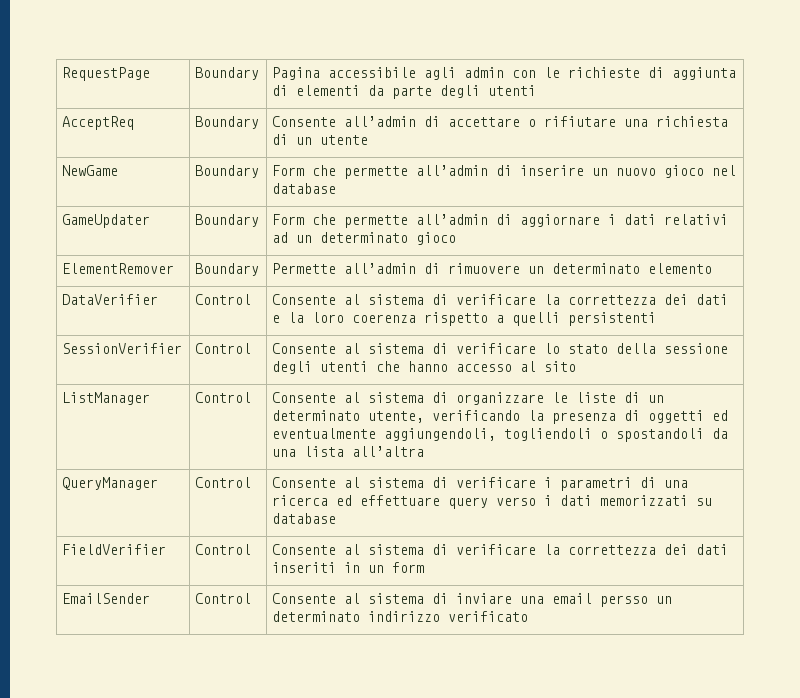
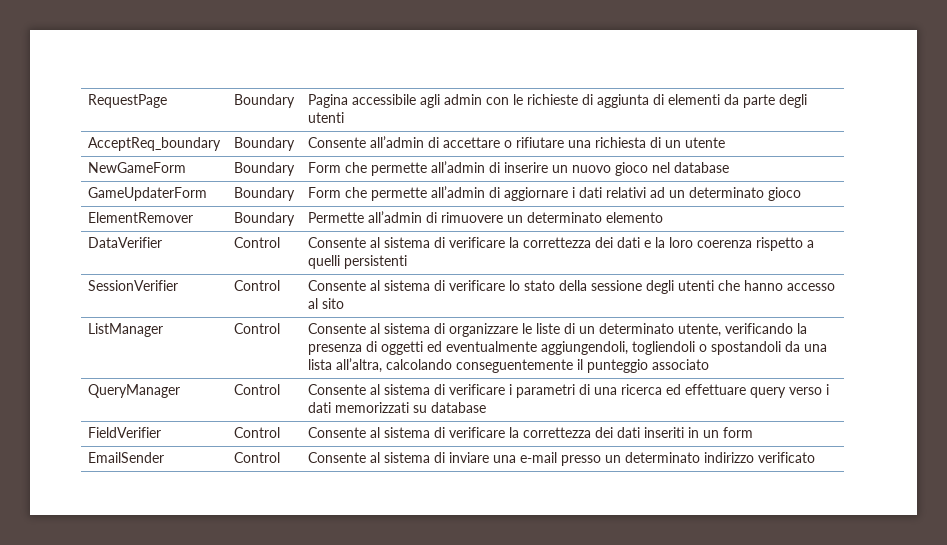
- AcceptReq | Boundary | Consente all’admin di accettare o rifiutare una richiesta di un utente
+ AcceptReq_boundary | Boundary | Consente all’admin di accettare o rifiutare una richiesta di un utente
- NewGame | Boundary | Form che permette all’admin di inserire un nuovo gioco nel database
+ NewGameForm | Boundary | Form che permette all’admin di inserire un nuovo gioco nel database
- GameUpdater | Boundary | Form che permette all’admin di aggiornare i dati relativi ad un determinato gioco
+ GameUpdaterForm | Boundary | Form che permette all’admin di aggiornare i dati relativi ad un determinato gioco
- ListManager | Control | Consente al sistema di organizzare le liste di un determinato utente, verificando la presenza di oggetti ed eventualmente aggiungendoli, togliendoli o spostandoli da una lista all’altra
+ ListManager | Control | Consente al sistema di organizzare le liste di un determinato utente, verificando la presenza di oggetti ed eventualmente aggiungendoli, togliendoli o spostandoli da una lista all’altra, calcolando conseguentemente il punteggio associato
- EmailSender | Control | Consente al sistema di inviare una email persso un determinato indirizzo verificato
+ EmailSender | Control | Consente al sistema di inviare una e-mail presso un determinato indirizzo verificato

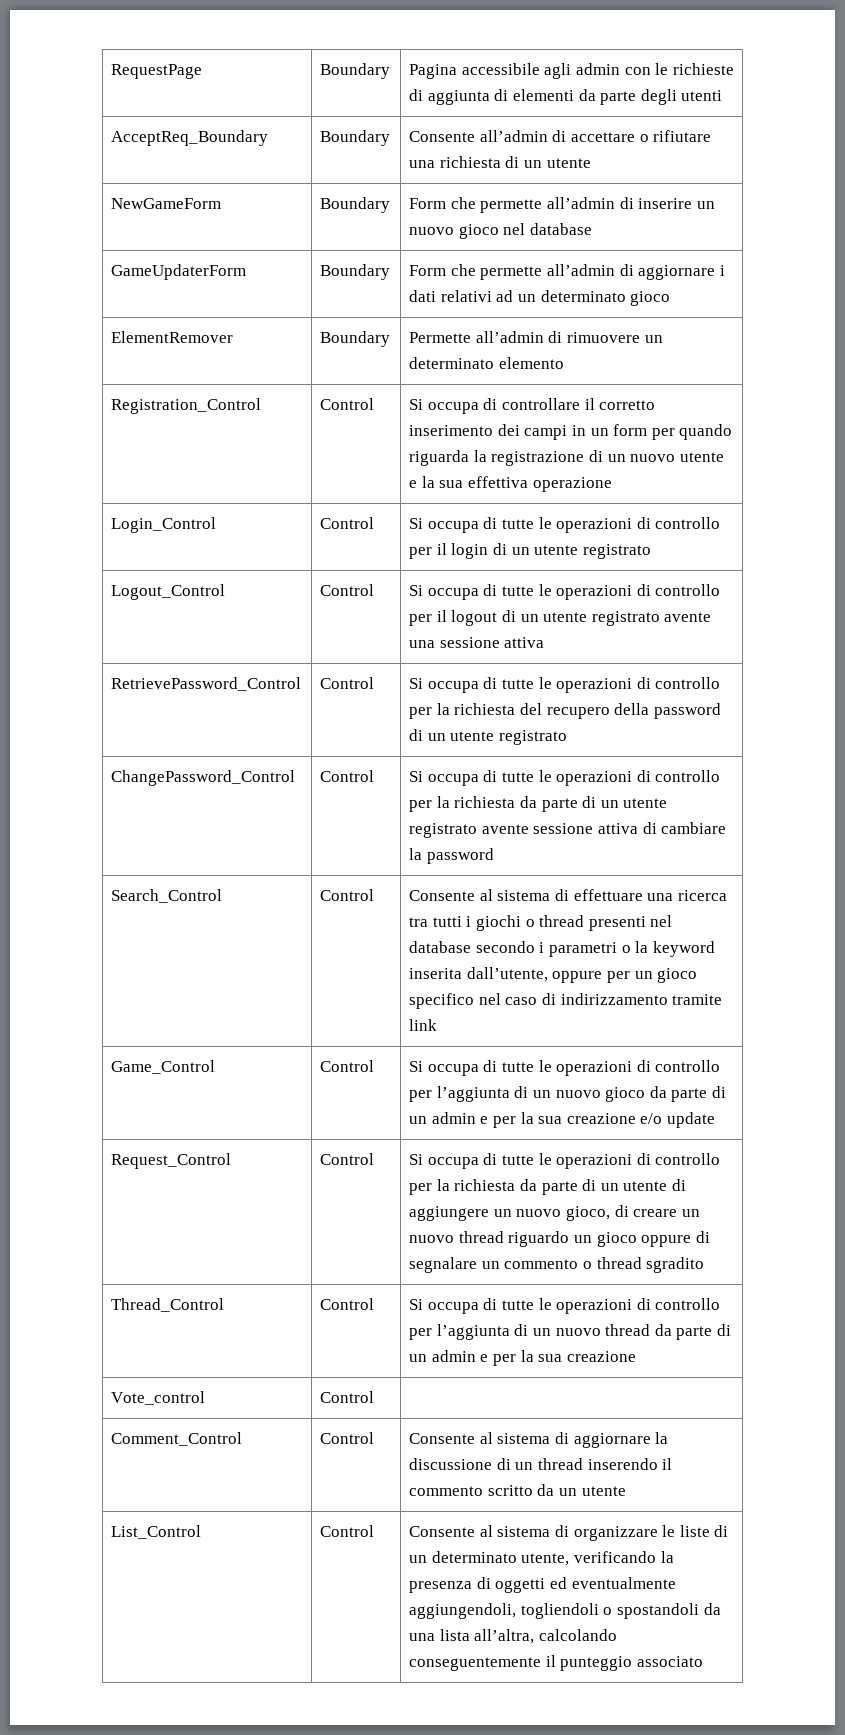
- AcceptReq_boundary | Boundary | Consente all’admin di accettare o rifiutare una richiesta di un utente
+ AcceptReq_Boundary | Boundary | Consente all’admin di accettare o rifiutare una richiesta di un utente
- DataVerifier | Control | Consente al sistema di verificare la correttezza dei dati e la loro coerenza rispetto a quelli persistenti
- SessionVerifier | Control | Consente al sistema di verificare lo stato della sessione degli utenti che hanno accesso al sito
- ListManager | Control | Consente al sistema di organizzare le liste di un determinato utente, verificando la presenza di oggetti ed eventualmente aggiungendoli, togliendoli o spostandoli da una lista all’altra, calcolando conseguentemente il punteggio associato
+ Registration_Control | Control | Si occupa di controllare il corretto inserimento dei campi in un form per quando riguarda la registrazione di un nuovo utente e la sua effettiva operazione
+ Login_Control | Control | Si occupa di tutte le operazioni di controllo per il login di un utente registrato
+ Logout_Control | Control | Si occupa di tutte le operazioni di controllo per il logout di un utente registrato avente una sessione attiva
+ RetrievePassword_Control | Control | Si occupa di tutte le operazioni di controllo per la richiesta del recupero della password di un utente registrato
+ ChangePassword_Control | Control | Si occupa di tutte le operazioni di controllo per la richiesta da parte di un utente registrato avente sessione attiva di cambiare la password
+ Search_Control | Control | Consente al sistema di effettuare una ricerca tra tutti i giochi o thread presenti nel database secondo i parametri o la keyword inserita dall’utente, oppure per un gioco specifico nel caso di indirizzamento tramite link
+ Game_Control | Control | Si occupa di tutte le operazioni di controllo per l’aggiunta di un nuovo gioco da parte di un admin e per la sua creazione e/o update
+ Request_Control | Control | Si occupa di tutte le operazioni di controllo per la richiesta da parte di un utente di aggiungere un nuovo gioco, di creare un nuovo thread riguardo un gioco oppure di segnalare un commento o thread sgradito
+ Thread_Control | Control | Si occupa di tutte le operazioni di controllo per l’aggiunta di un nuovo thread da parte di un admin e per la sua creazione
+ Vote_control | Control |
+ Comment_Control | Control | Consente al sistema di aggiornare la discussione di un thread inserendo il commento scritto da un utente
+ List_Control | Control | Consente al sistema di organizzare le liste di un determinato utente, verificando la presenza di oggetti ed eventualmente aggiungendoli, togliendoli o spostandoli da una lista all’altra, calcolando conseguentemente il punteggio associato
- QueryManager | Control | Consente al sistema di verificare i parametri di una ricerca ed effettuare query verso i dati memorizzati su database
- FieldVerifier | Control | Consente al sistema di verificare la correttezza dei dati inseriti in un form
- EmailSender | Control | Consente al sistema di inviare una e-mail presso un determinato indirizzo verificato

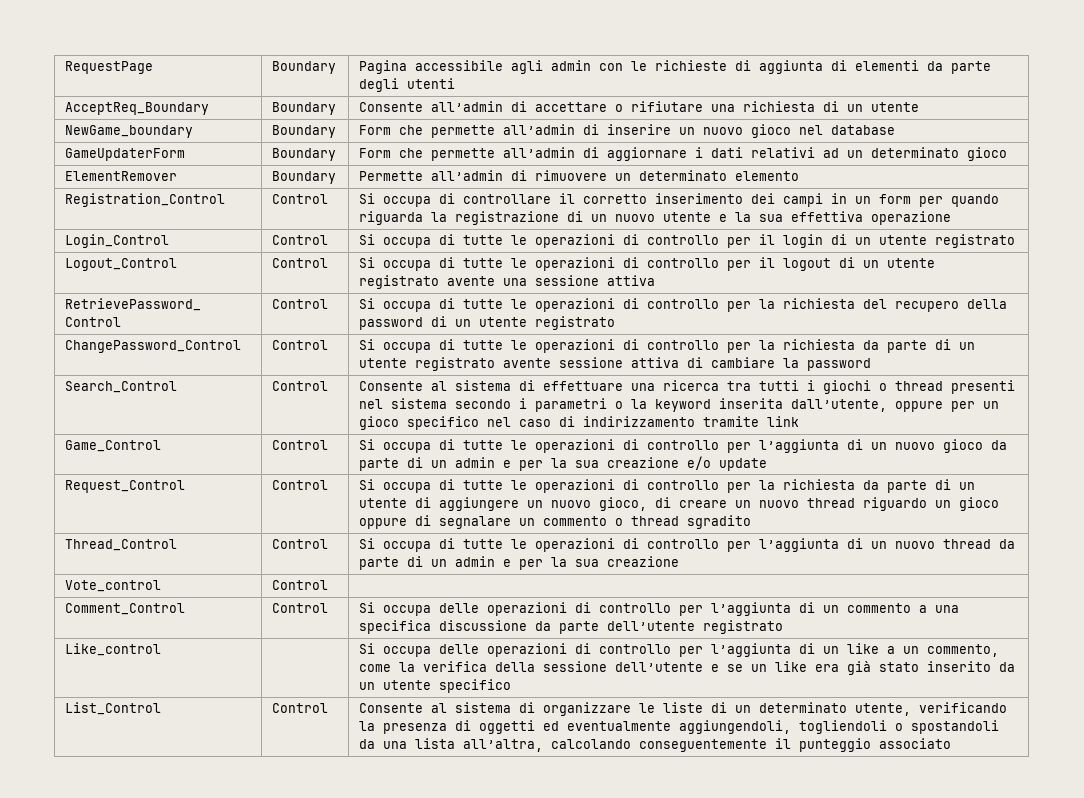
- NewGameForm | Boundary | Form che permette all’admin di inserire un nuovo gioco nel database
+ NewGame_boundary | Boundary | Form che permette all’admin di inserire un nuovo gioco nel database
- Search_Control | Control | Consente al sistema di effettuare una ricerca tra tutti i giochi o thread presenti nel database secondo i parametri o la keyword inserita dall’utente, oppure per un gioco specifico nel caso di indirizzamento tramite link
+ Search_Control | Control | Consente al sistema di effettuare una ricerca tra tutti i giochi o thread presenti nel sistema secondo i parametri o la keyword inserita dall’utente, oppure per un gioco specifico nel caso di indirizzamento tramite link
- Comment_Control | Control | Consente al sistema di aggiornare la discussione di un thread inserendo il commento scritto da un utente
+ Comment_Control | Control | Si occupa delle operazioni di controllo per l’aggiunta di un commento a una specifica discussione da parte dell’utente registrato
+ Like_control | | Si occupa delle operazioni di controllo per l’aggiunta di un like a un commento, come la verifica della sessione dell’utente e se un like era già stato inserito da un utente specifico

